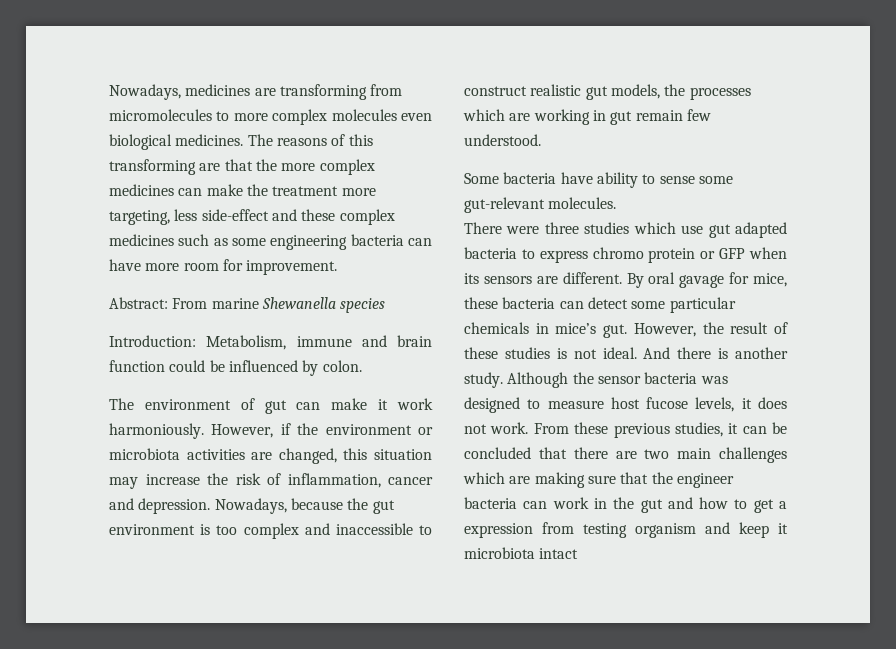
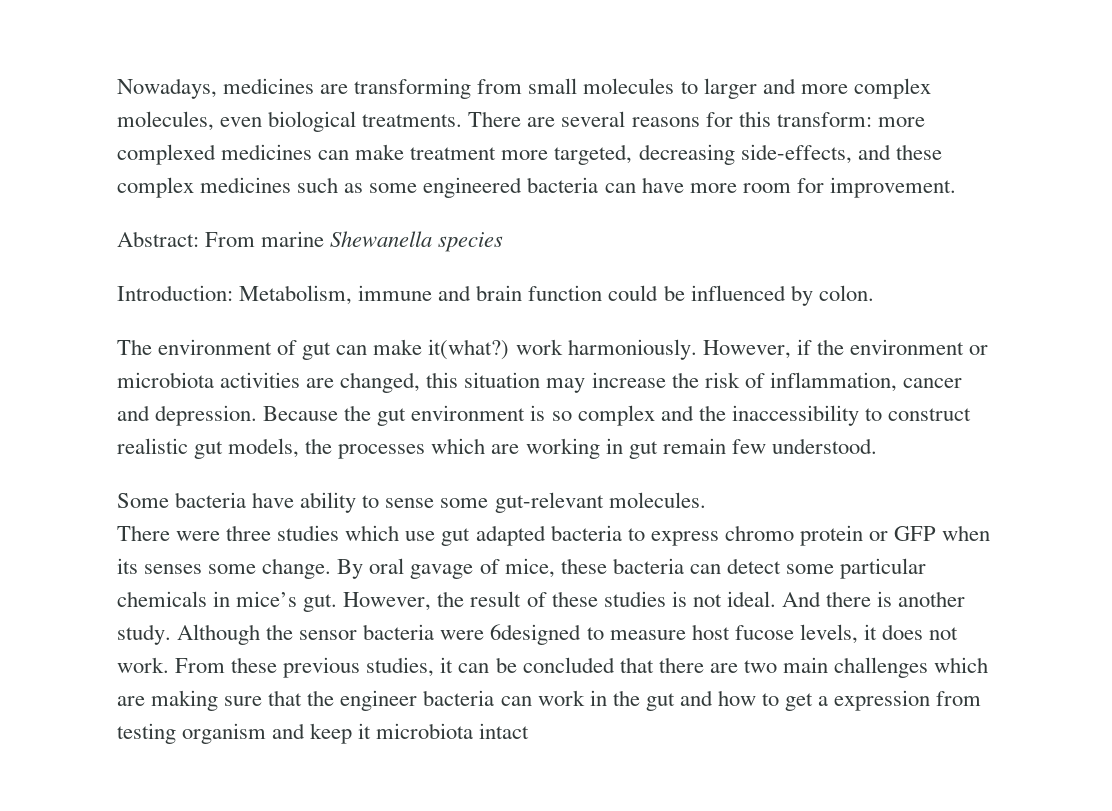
- Nowadays, medicines are transforming from micromolecules to more complex molecules even biological medicines. The reasons of this transforming are that the more complex medicines can make the treatment more targeting, less side-effect and these complex medicines such as some engineering bacteria can have more room for improvement.
+ Nowadays, medicines are transforming from small molecules to larger and more complex molecules, even biological treatments. There are several reasons for this transform: more complexed medicines can make treatment more targeted, decreasing side-effects, and these complex medicines such as some engineered bacteria can have more room for improvement.
- The environment of gut can make it work harmoniously.
+ The environment of gut can make it(what?) work harmoniously.
- Nowadays, because the gut environment is too complex and inaccessible to construct realistic gut models, the processes which are working in gut remain few understood.
+ Because the gut environment is so complex and the inaccessibility to construct realistic gut models, the processes which are working in gut remain few understood.
- There were three studies which use gut adapted bacteria to express chromo protein or GFP when its sensors are different.
+ There were three studies which use gut adapted bacteria to express chromo protein or GFP when its senses some change.
- By oral gavage for mice, these bacteria can detect some particular chemicals in mice’s gut.
+ By oral gavage of mice, these bacteria can detect some particular chemicals in mice’s gut.
- Although the sensor bacteria was designed to measure host fucose levels, it does not work.
+ Although the sensor bacteria were 6designed to measure host fucose levels, it does not work.

